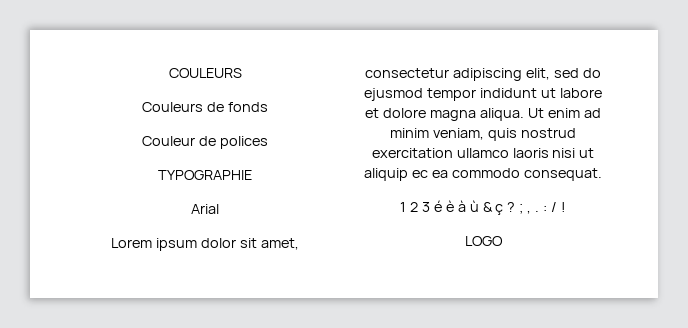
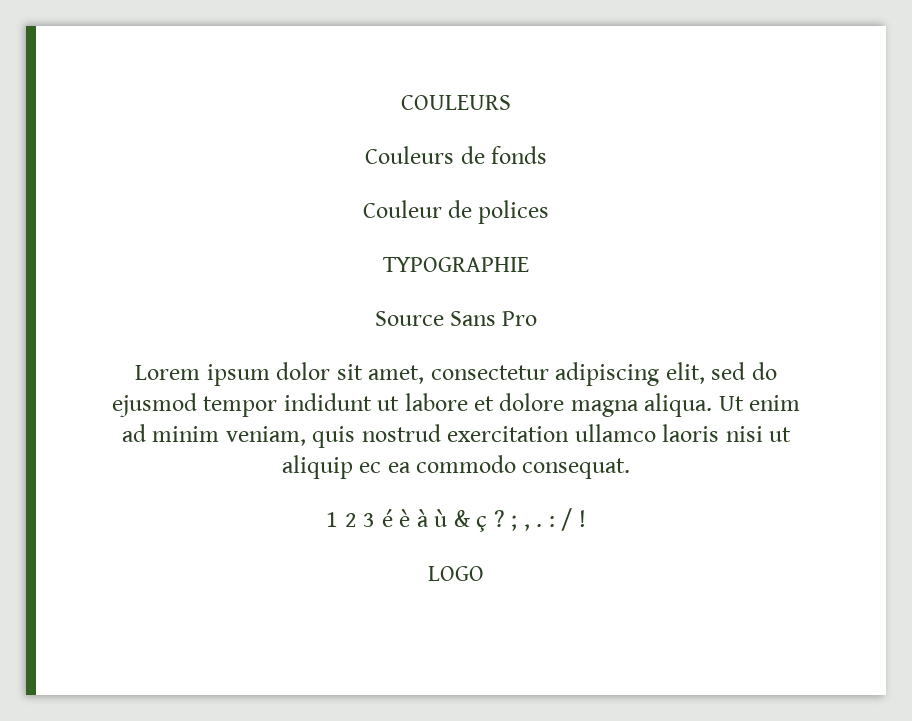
- Arial
+ Source Sans Pro

